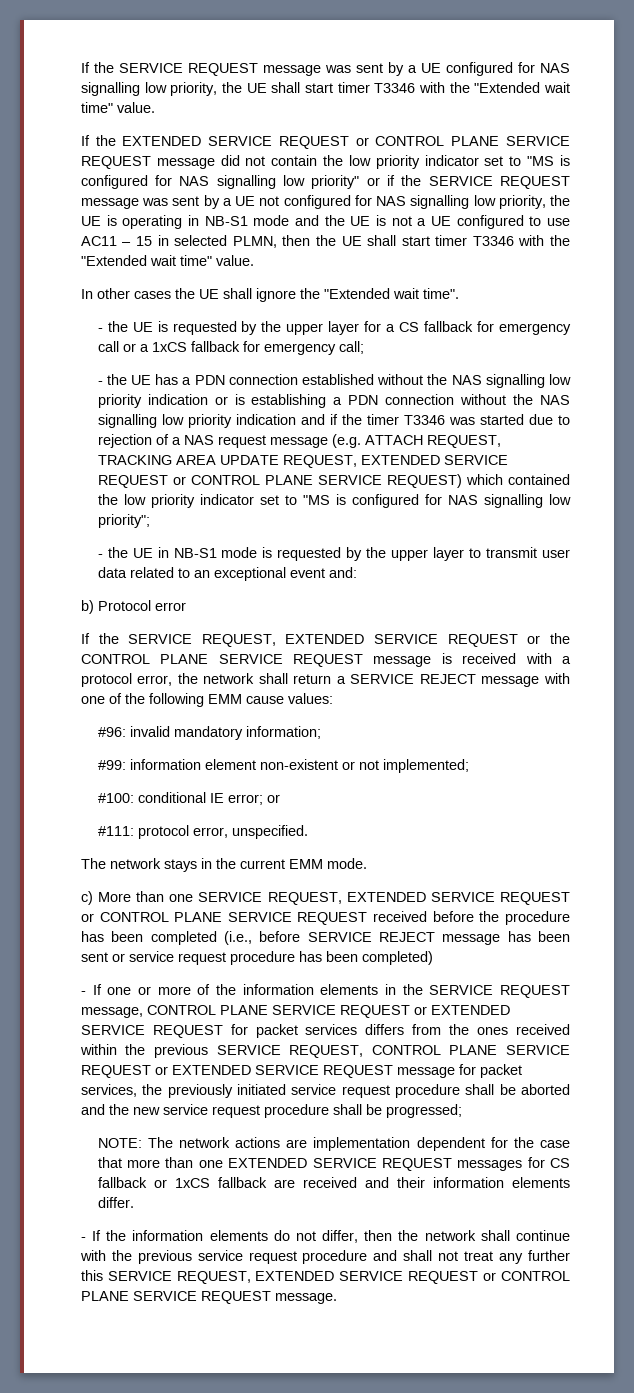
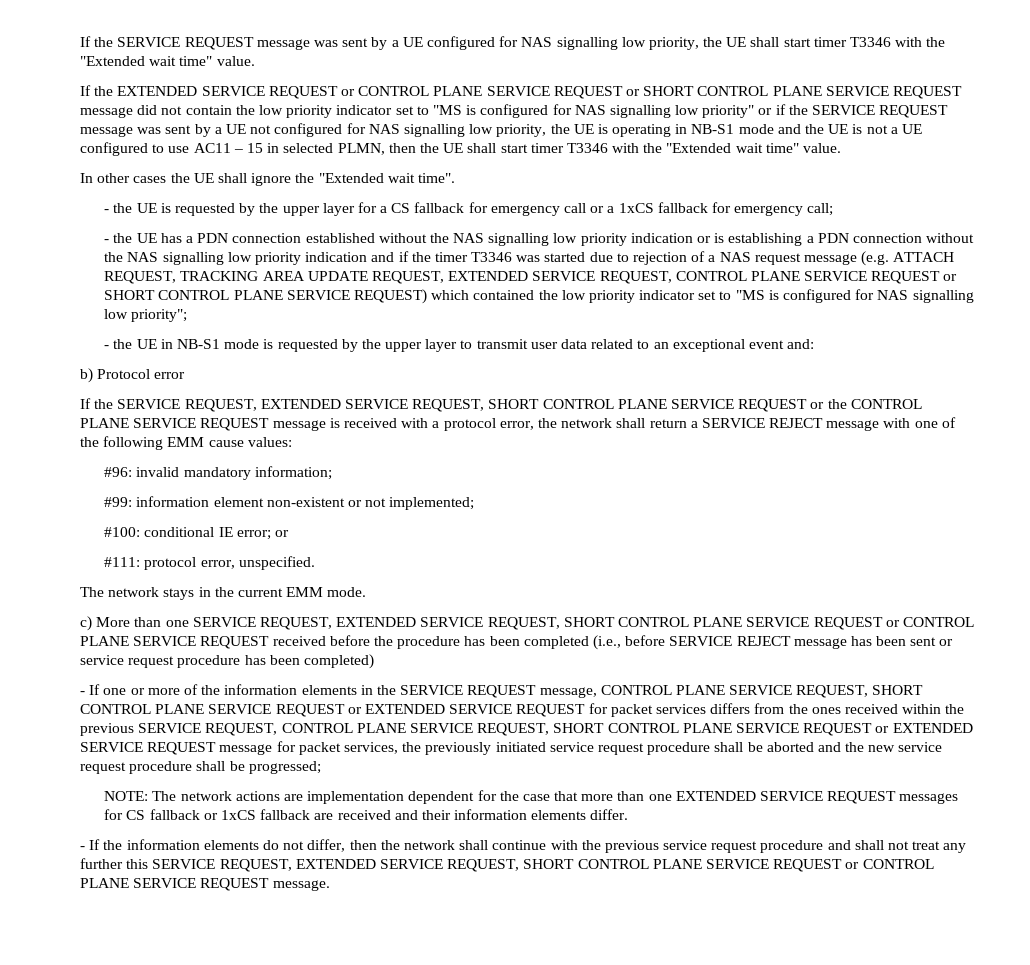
- If the EXTENDED SERVICE REQUEST or CONTROL PLANE SERVICE REQUEST message did not contain the low priority indicator set to "MS is configured for NAS signalling low priority" or if the SERVICE REQUEST message was sent by a UE not configured for NAS signalling low priority, the UE is operating in NB-S1 mode and the UE is not a UE configured to use AC11 – 15 in selected PLMN, then the UE shall start timer T3346 with the "Extended wait time" value.
+ If the EXTENDED SERVICE REQUEST or CONTROL PLANE SERVICE REQUEST or SHORT CONTROL PLANE SERVICE REQUEST message did not contain the low priority indicator set to "MS is configured for NAS signalling low priority" or if the SERVICE REQUEST message was sent by a UE not configured for NAS signalling low priority, the UE is operating in NB-S1 mode and the UE is not a UE configured to use AC11 – 15 in selected PLMN, then the UE shall start timer T3346 with the "Extended wait time" value.
- - the UE has a PDN connection established without the NAS signalling low priority indication or is establishing a PDN connection without the NAS signalling low priority indication and if the timer T3346 was started due to rejection of a NAS request message (e.g. ATTACH REQUEST, TRACKING AREA UPDATE REQUEST, EXTENDED SERVICE REQUEST or CONTROL PLANE SERVICE REQUEST) which contained the low priority indicator set to "MS is configured for NAS signalling low priority";
+ - the UE has a PDN connection established without the NAS signalling low priority indication or is establishing a PDN connection without the NAS signalling low priority indication and if the timer T3346 was started due to rejection of a NAS request message (e.g. ATTACH REQUEST, TRACKING AREA UPDATE REQUEST, EXTENDED SERVICE REQUEST, CONTROL PLANE SERVICE REQUEST or SHORT CONTROL PLANE SERVICE REQUEST) which contained the low priority indicator set to "MS is configured for NAS signalling low priority";
- If the SERVICE REQUEST, EXTENDED SERVICE REQUEST or the CONTROL PLANE SERVICE REQUEST message is received with a protocol error, the network shall return a SERVICE REJECT message with one of the following EMM cause values:
+ If the SERVICE REQUEST, EXTENDED SERVICE REQUEST, SHORT CONTROL PLANE SERVICE REQUEST or the CONTROL PLANE SERVICE REQUEST message is received with a protocol error, the network shall return a SERVICE REJECT message with one of the following EMM cause values:
- c) More than one SERVICE REQUEST, EXTENDED SERVICE REQUEST or CONTROL PLANE SERVICE REQUEST received before the procedure has been completed (i.e., before SERVICE REJECT message has been sent or service request procedure has been completed)
+ c) More than one SERVICE REQUEST, EXTENDED SERVICE REQUEST, SHORT CONTROL PLANE SERVICE REQUEST or CONTROL PLANE SERVICE REQUEST received before the procedure has been completed (i.e., before SERVICE REJECT message has been sent or service request procedure has been completed)
- - If one or more of the information elements in the SERVICE REQUEST message, CONTROL PLANE SERVICE REQUEST or EXTENDED SERVICE REQUEST for packet services differs from the ones received within the previous SERVICE REQUEST, CONTROL PLANE SERVICE REQUEST or EXTENDED SERVICE REQUEST message for packet services, the previously initiated service request procedure shall be aborted and the new service request procedure shall be progressed;
+ - If one or more of the information elements in the SERVICE REQUEST message, CONTROL PLANE SERVICE REQUEST, SHORT CONTROL PLANE SERVICE REQUEST or EXTENDED SERVICE REQUEST for packet services differs from the ones received within the previous SERVICE REQUEST, CONTROL PLANE SERVICE REQUEST, SHORT CONTROL PLANE SERVICE REQUEST or EXTENDED SERVICE REQUEST message for packet services, the previously initiated service request procedure shall be aborted and the new service request procedure shall be progressed;
- - If the information elements do not differ, then the network shall continue with the previous service request procedure and shall not treat any further this SERVICE REQUEST, EXTENDED SERVICE REQUEST or CONTROL PLANE SERVICE REQUEST message.
+ - If the information elements do not differ, then the network shall continue with the previous service request procedure and shall not treat any further this SERVICE REQUEST, EXTENDED SERVICE REQUEST, SHORT CONTROL PLANE SERVICE REQUEST or CONTROL PLANE SERVICE REQUEST message.

